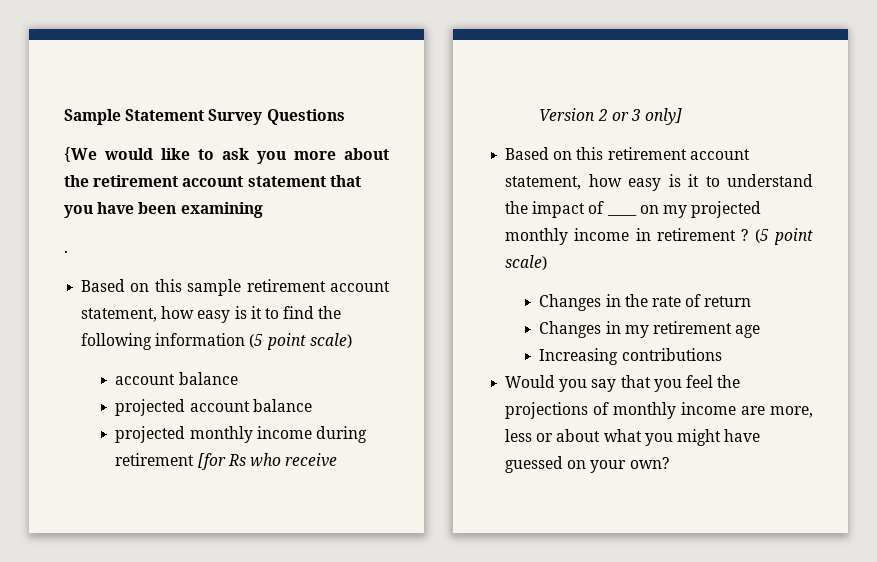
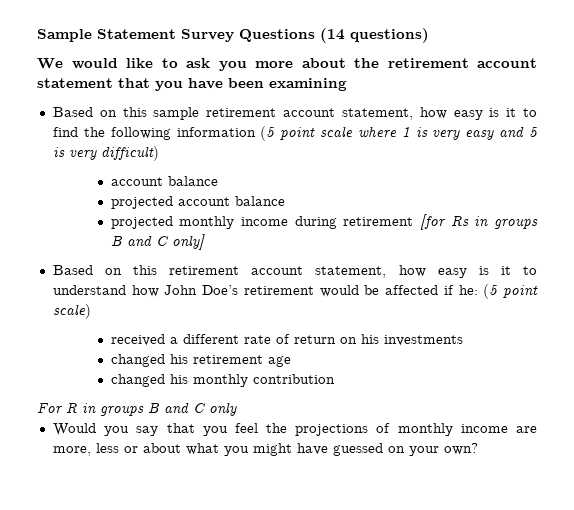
- Sample Statement Survey Questions
- {We would like to ask you more about the retirement account statement that you have been examining
+ Sample Statement Survey Questions (14 questions)
+ We would like to ask you more about the retirement account statement that you have been examining
- .
- Based on this sample retirement account statement, how easy is it to find the following information (5 point scale)
+ Based on this sample retirement account statement, how easy is it to find the following information (5 point scale where 1 is very easy and 5 is very difficult)
- projected monthly income during retirement [for Rs who receive Version 2 or 3 only]
+ projected monthly income during retirement [for Rs in groups B and C only]
- Based on this retirement account statement, how easy is it to understand the impact of ____ on my projected monthly income in retirement ? (5 point scale)
- Changes in the rate of return
- Changes in my retirement age
- Increasing contributions
+ Based on this retirement account statement, how easy is it to understand how John Doe’s retirement would be affected if he: (5 point scale)
+ received a different rate of return on his investments
+ changed his retirement age
+ changed his monthly contribution
+ For R in groups B and C only

